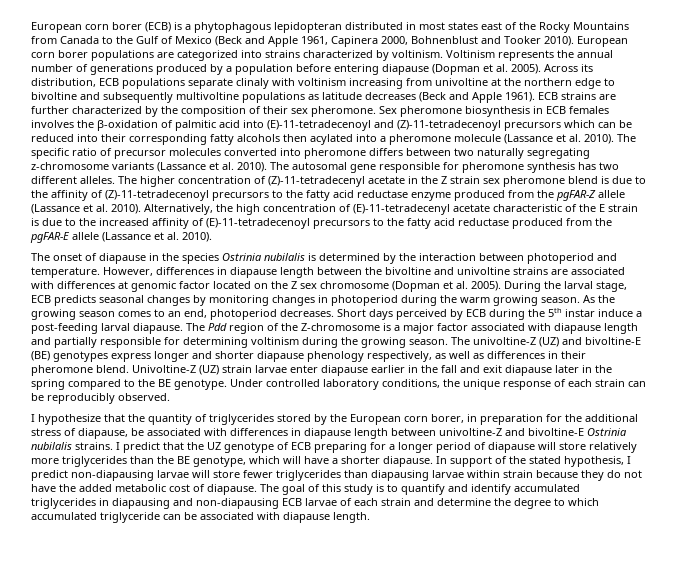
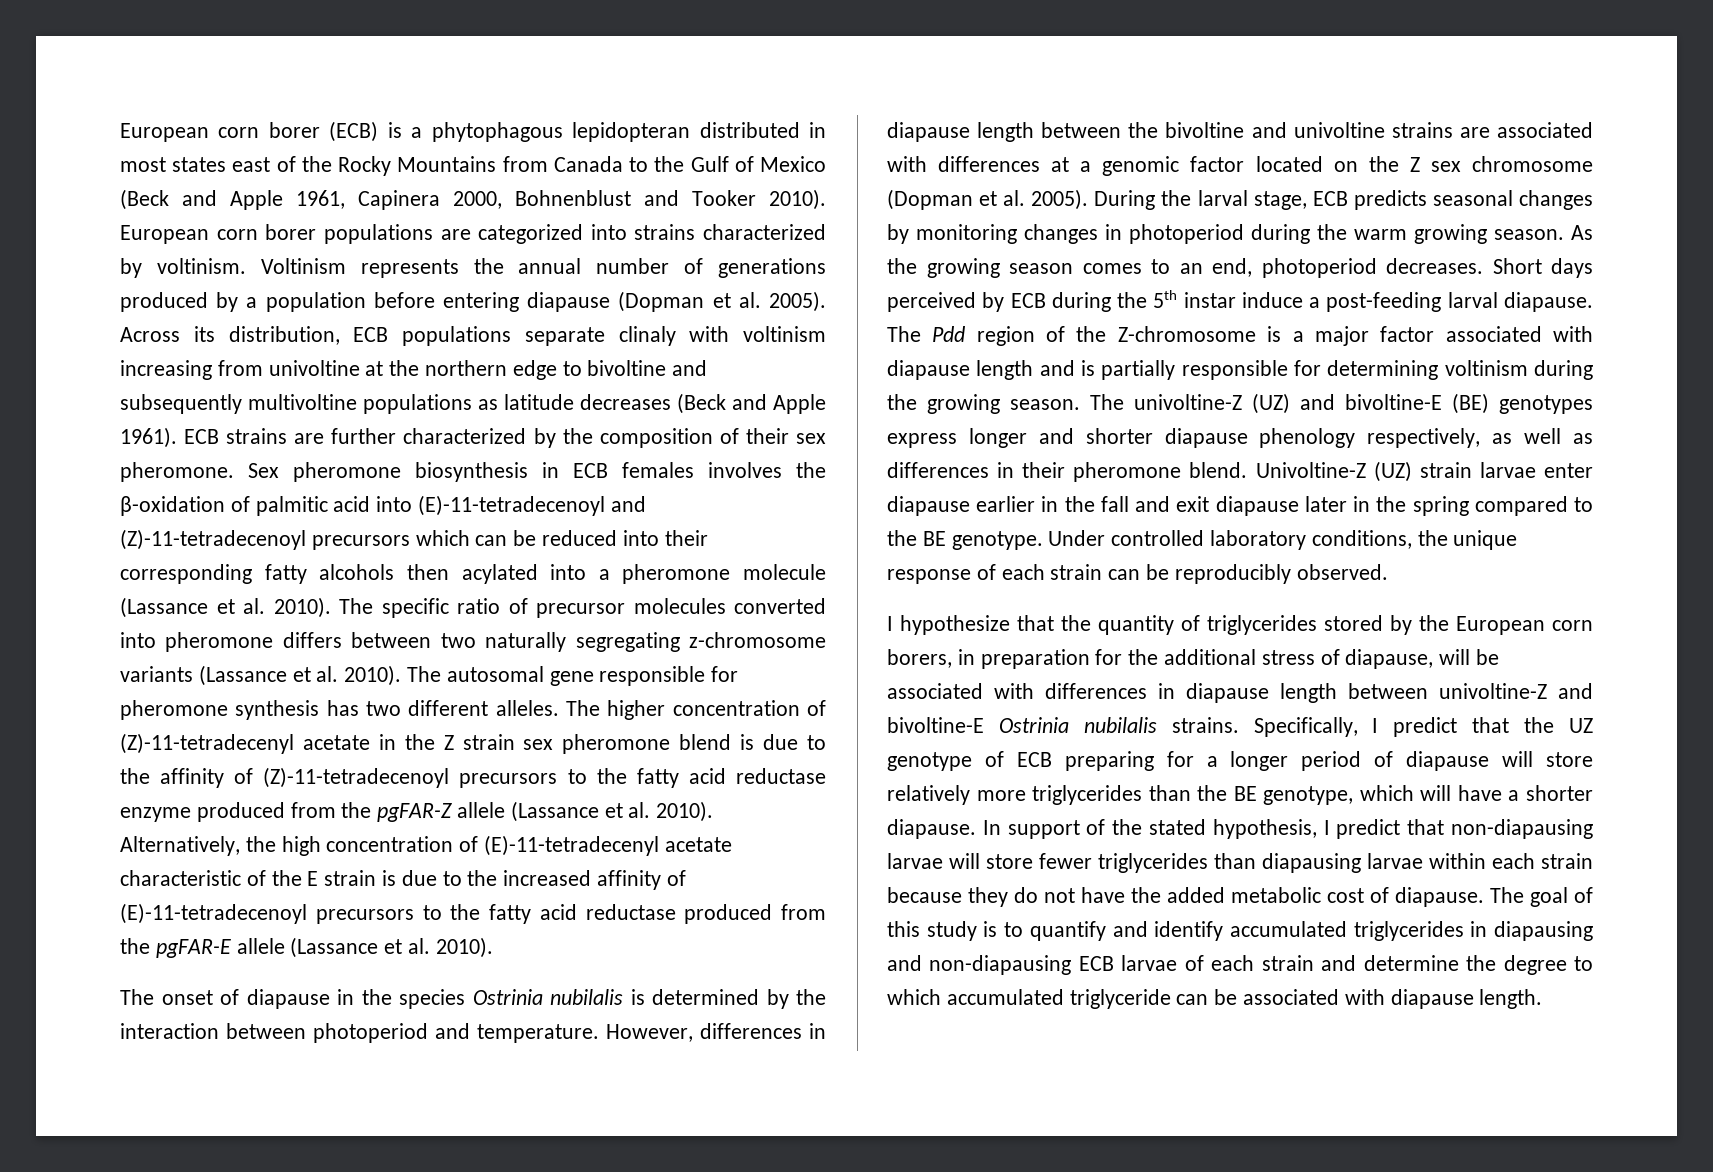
- However, differences in diapause length between the bivoltine and univoltine strains are associated with differences at genomic factor located on the Z sex chromosome (Dopman et al. 2005).
+ However, differences in diapause length between the bivoltine and univoltine strains are associated with differences at a genomic factor located on the Z sex chromosome (Dopman et al. 2005).
- The Pdd region of the Z-chromosome is a major factor associated with diapause length and partially responsible for determining voltinism during the growing season.
+ The Pdd region of the Z-chromosome is a major factor associated with diapause length and is partially responsible for determining voltinism during the growing season.
- I hypothesize that the quantity of triglycerides stored by the European corn borer, in preparation for the additional stress of diapause, be associated with differences in diapause length between univoltine-Z and bivoltine-E Ostrinia nubilalis strains.
+ I hypothesize that the quantity of triglycerides stored by the European corn borers, in preparation for the additional stress of diapause, will be associated with differences in diapause length between univoltine-Z and bivoltine-E Ostrinia nubilalis strains.
- I predict that the UZ genotype of ECB preparing for a longer period of diapause will store relatively more triglycerides than the BE genotype, which will have a shorter diapause.
+ Specifically, I predict that the UZ genotype of ECB preparing for a longer period of diapause will store relatively more triglycerides than the BE genotype, which will have a shorter diapause.
- In support of the stated hypothesis, I predict non-diapausing larvae will store fewer triglycerides than diapausing larvae within strain because they do not have the added metabolic cost of diapause.
+ In support of the stated hypothesis, I predict that non-diapausing larvae will store fewer triglycerides than diapausing larvae within each strain because they do not have the added metabolic cost of diapause.

